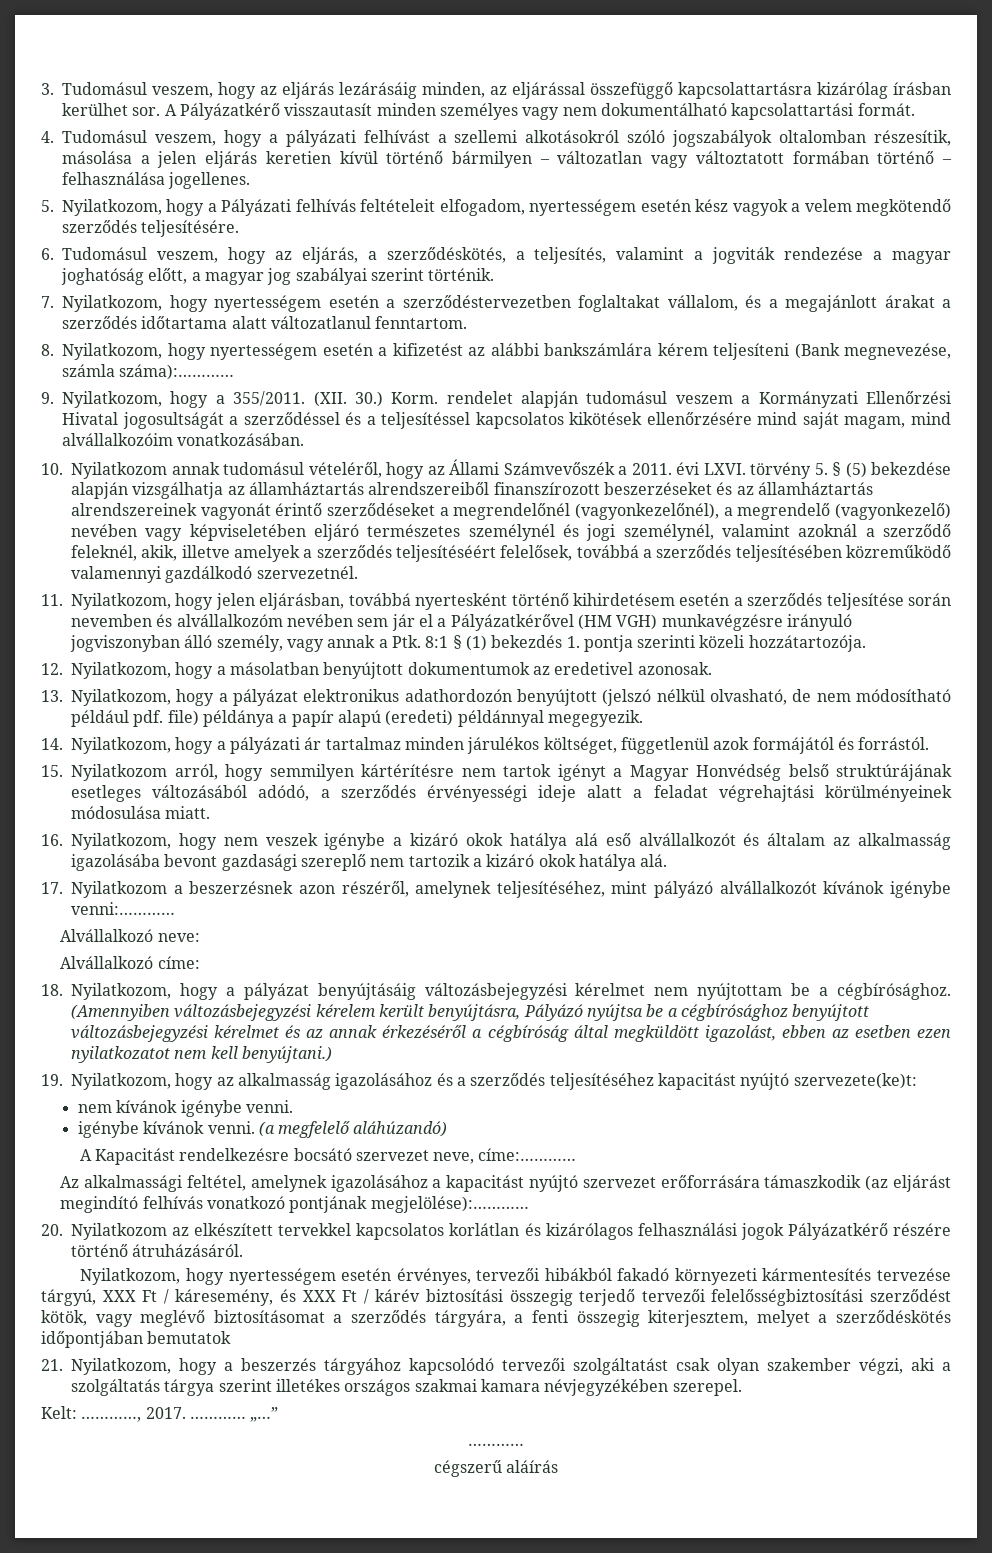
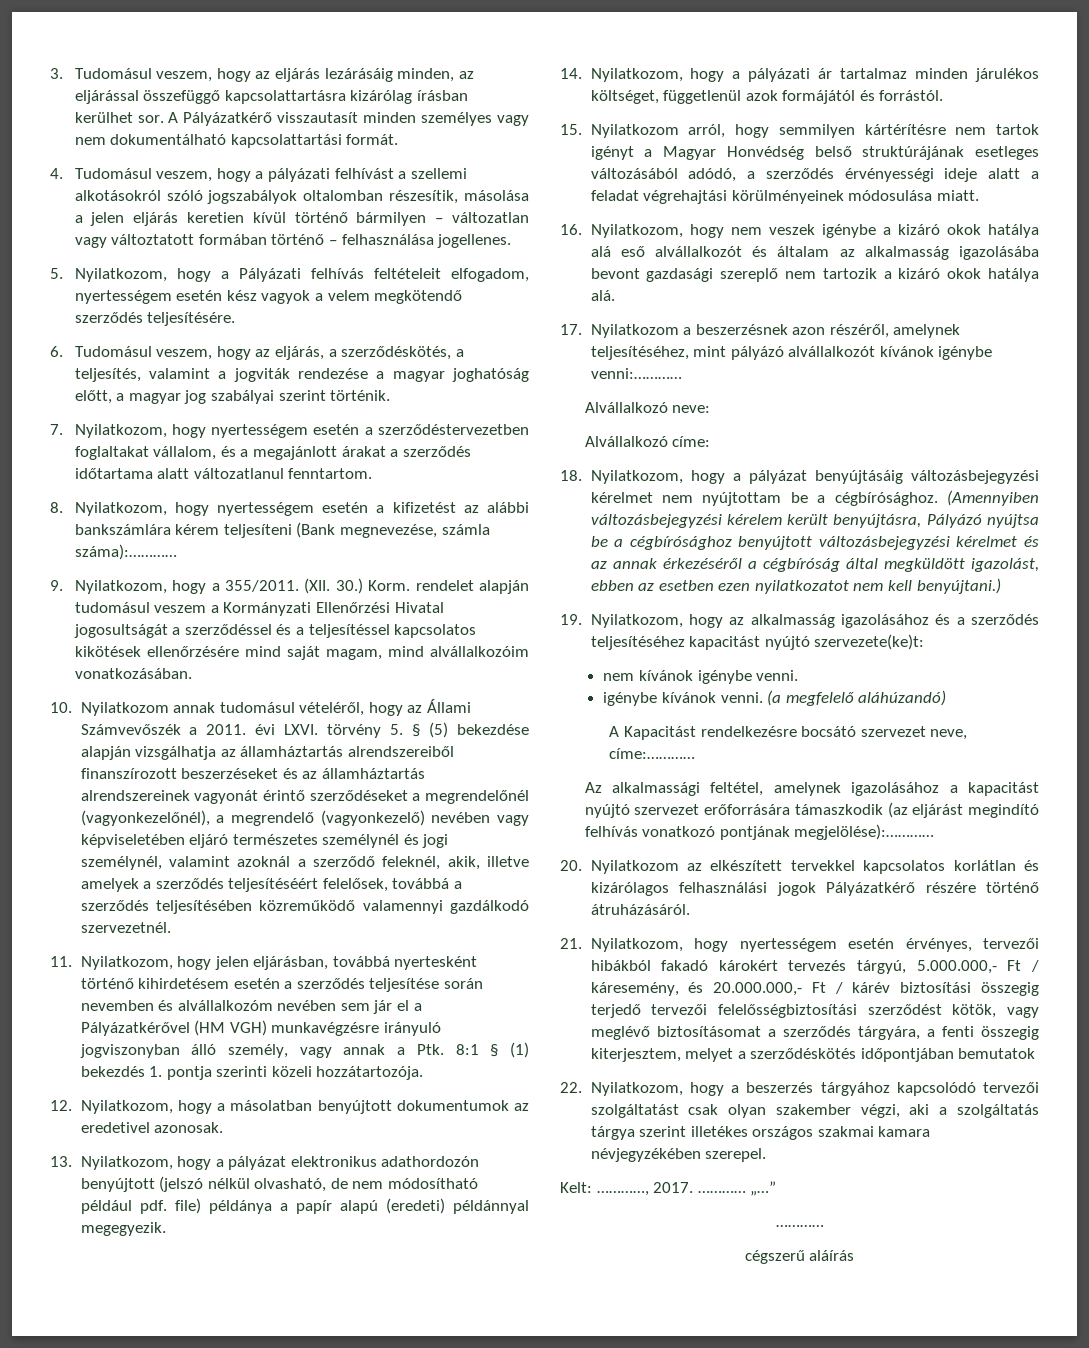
- Nyilatkozom, hogy nyertességem esetén érvényes, tervezői hibákból fakadó környezeti kármentesítés tervezése tárgyú, XXX Ft / káresemény, és XXX Ft / kárév biztosítási összegig terjedő tervezői felelősségbiztosítási szerződést kötök, vagy meglévő biztosításomat a szerződés tárgyára, a fenti összegig kiterjesztem, melyet a szerződéskötés időpontjában bemutatok
+ 21. Nyilatkozom, hogy nyertességem esetén érvényes, tervezői hibákból fakadó károkért tervezés tárgyú, 5.000.000,- Ft / káresemény, és 20.000.000,- Ft / kárév biztosítási összegig terjedő tervezői felelősségbiztosítási szerződést kötök, vagy meglévő biztosításomat a szerződés tárgyára, a fenti összegig kiterjesztem, melyet a szerződéskötés időpontjában bemutatok
- 21. Nyilatkozom, hogy a beszerzés tárgyához kapcsolódó tervezői szolgáltatást csak olyan szakember végzi, aki a szolgáltatás tárgya szerint illetékes országos szakmai kamara névjegyzékében szerepel.
+ 22. Nyilatkozom, hogy a beszerzés tárgyához kapcsolódó tervezői szolgáltatást csak olyan szakember végzi, aki a szolgáltatás tárgya szerint illetékes országos szakmai kamara névjegyzékében szerepel.

